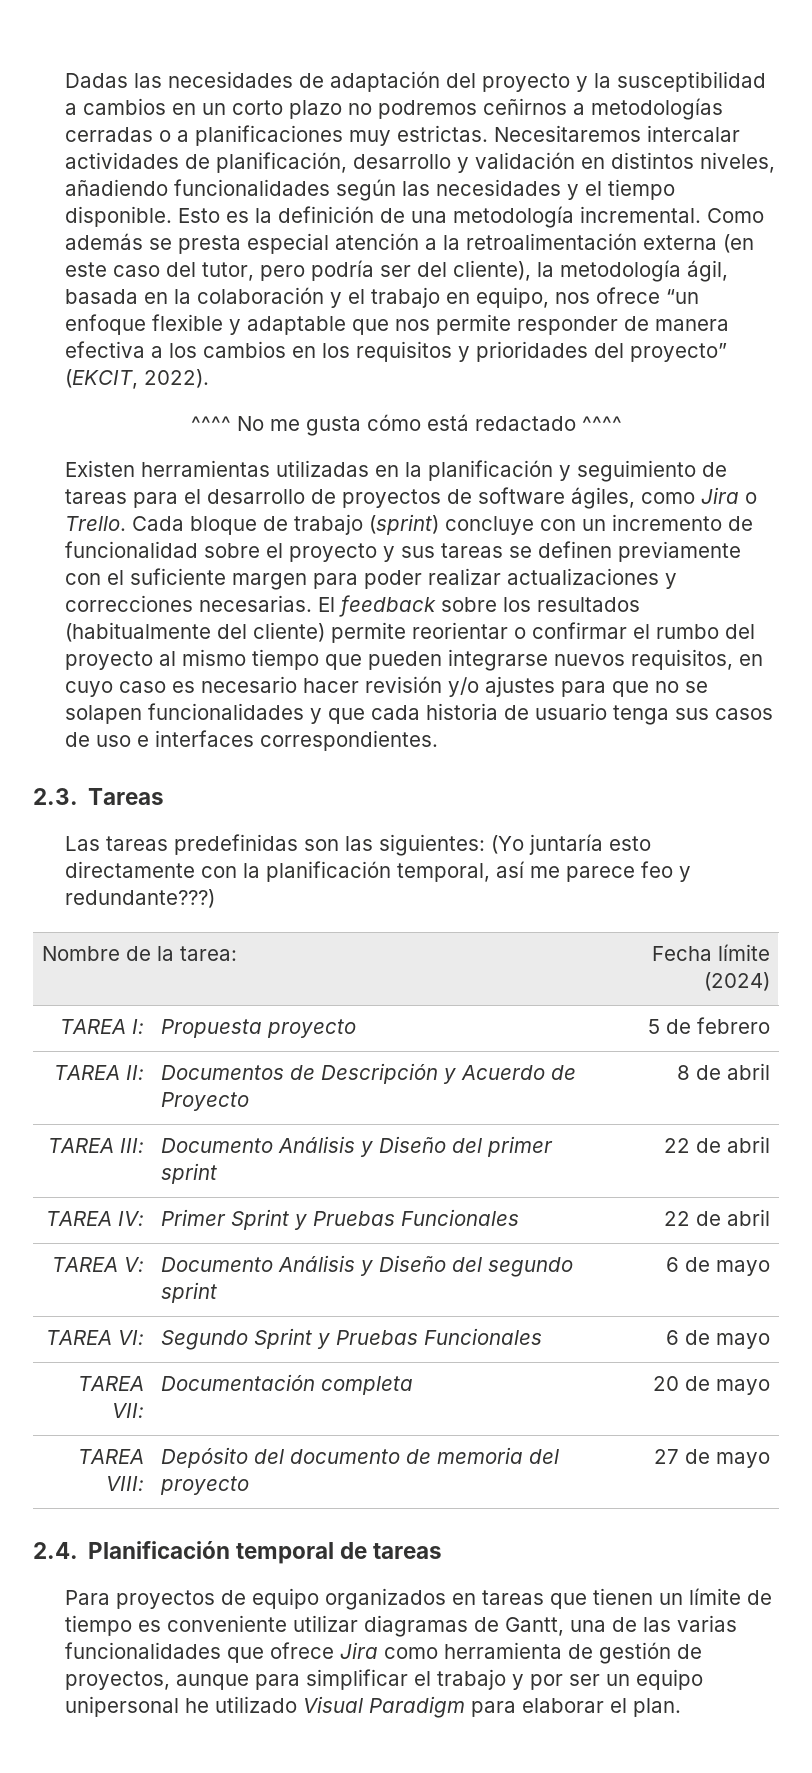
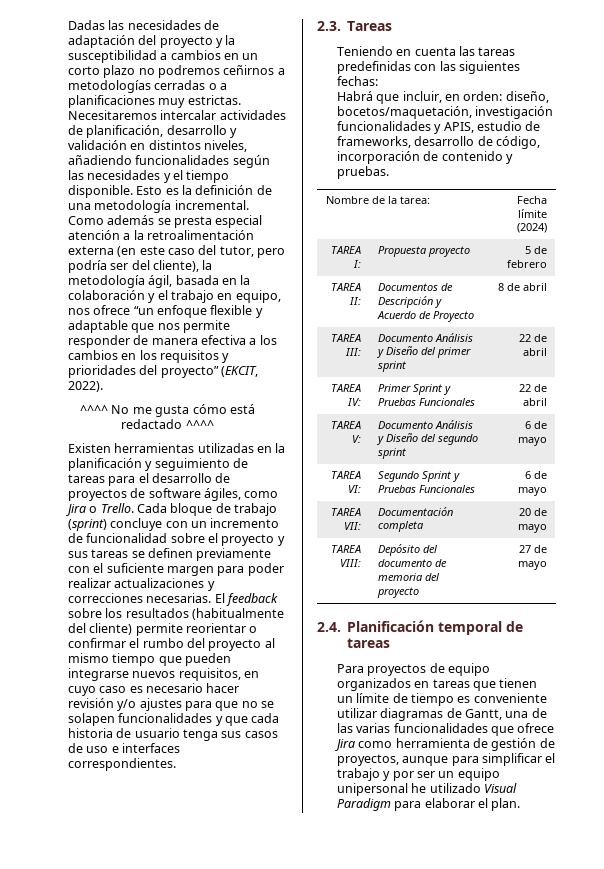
- Las tareas predefinidas son las siguientes: (Yo juntaría esto directamente con la planificación temporal, así me parece feo y redundante???)
+ Teniendo en cuenta las tareas predefinidas con las siguientes fechas:
+ Habrá que incluir, en orden: diseño, bocetos/maquetación, investigación funcionalidades y APIS, estudio de frameworks, desarrollo de código, incorporación de contenido y pruebas.

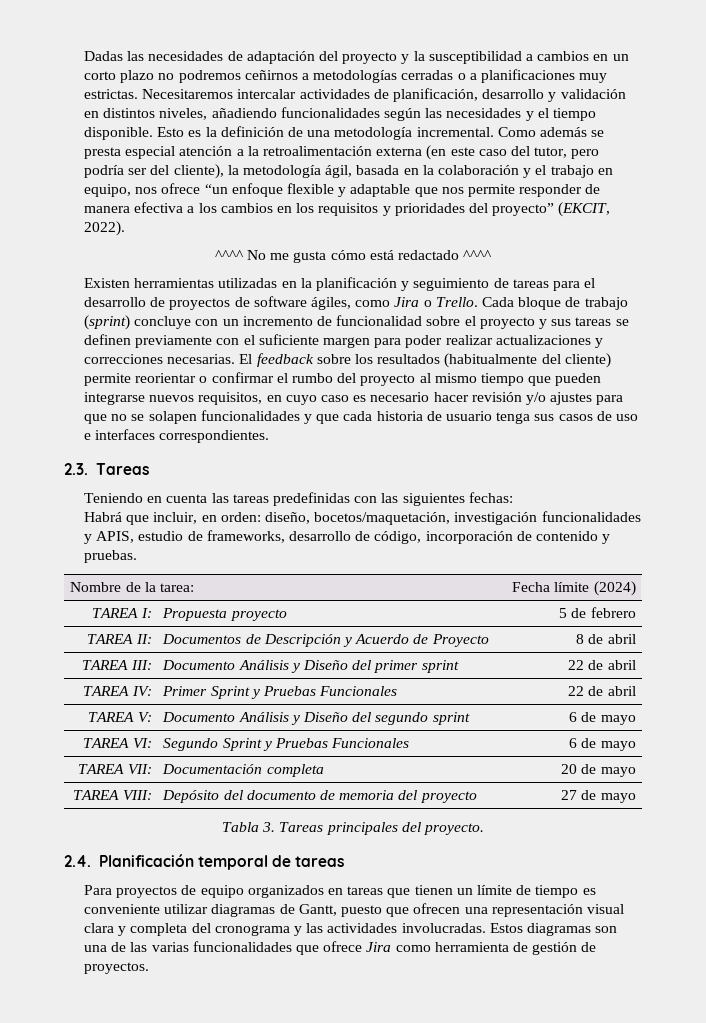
+ Tabla 3. Tareas principales del proyecto.
- Para proyectos de equipo organizados en tareas que tienen un límite de tiempo es conveniente utilizar diagramas de Gantt, una de las varias funcionalidades que ofrece Jira como herramienta de gestión de proyectos, aunque para simplificar el trabajo y por ser un equipo unipersonal he utilizado Visual Paradigm para elaborar el plan.
+ Para proyectos de equipo organizados en tareas que tienen un límite de tiempo es conveniente utilizar diagramas de Gantt, puesto que ofrecen una representación visual clara y completa del cronograma y las actividades involucradas. Estos diagramas son una de las varias funcionalidades que ofrece Jira como herramienta de gestión de proyectos.

